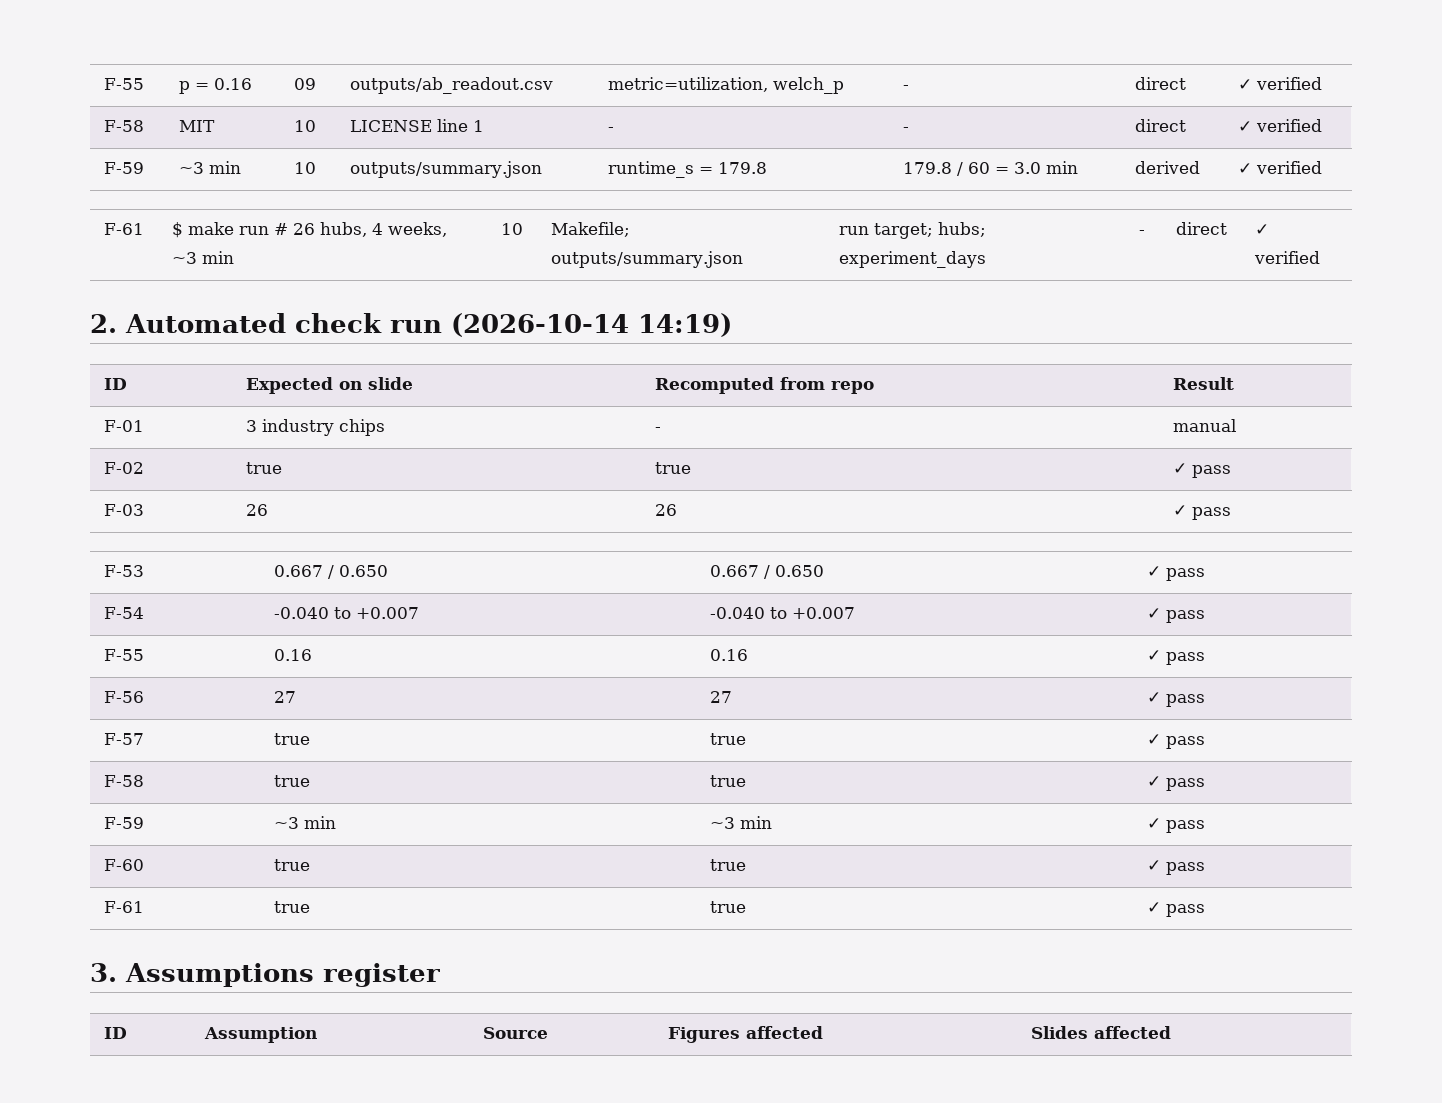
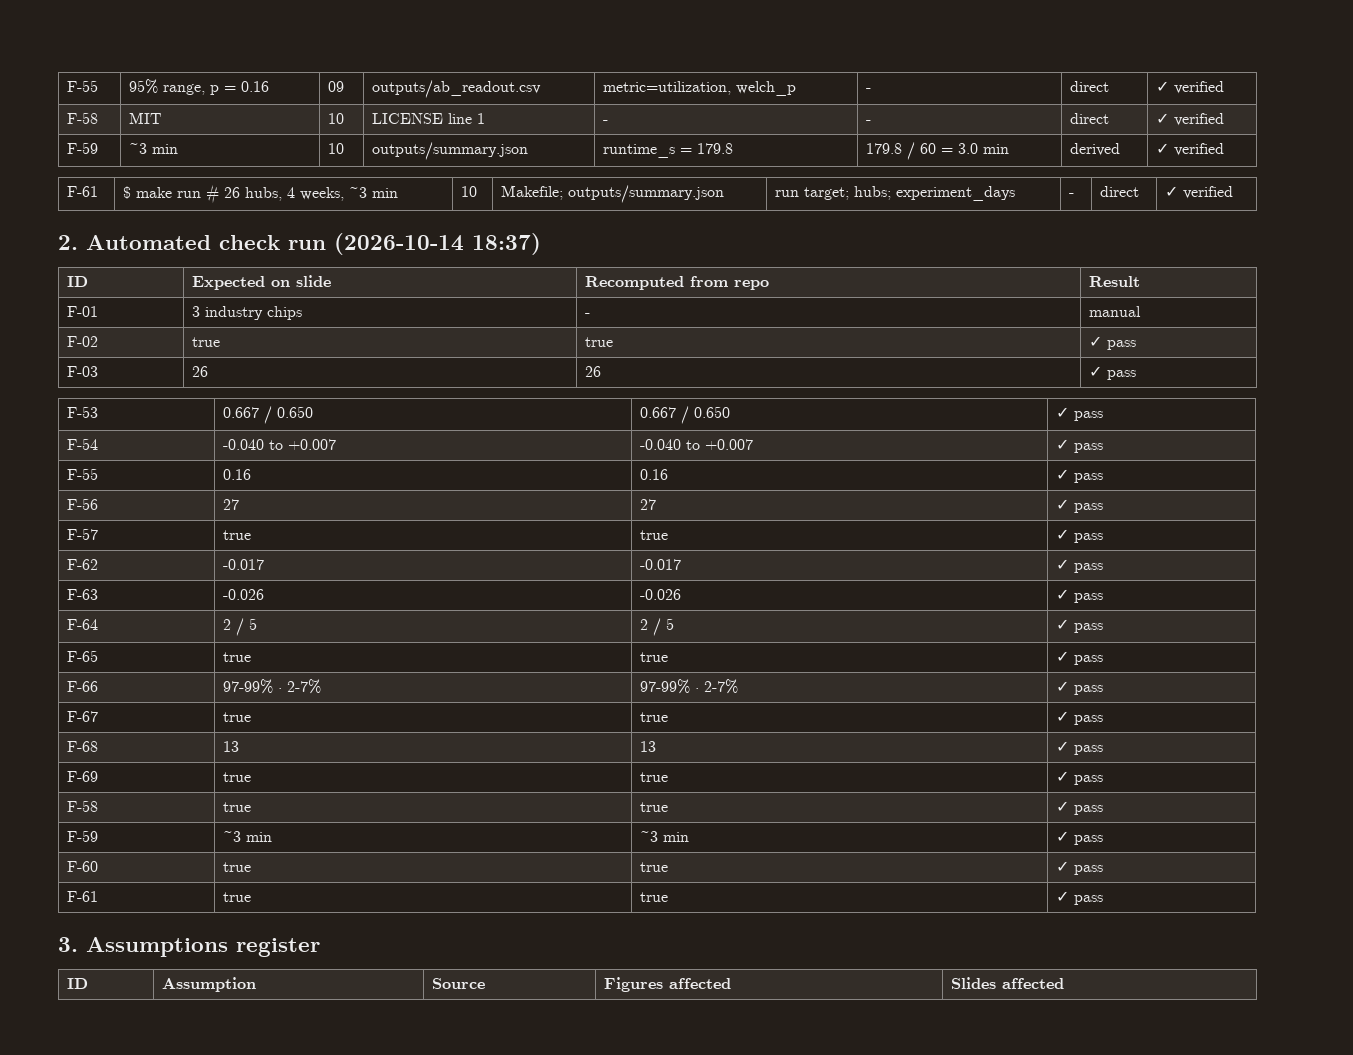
- F-55 | p = 0.16 | 09 | outputs/ab_readout.csv | metric=utilization, welch_p | - | direct | ✓ verified
+ F-55 | 95% range, p = 0.16 | 09 | outputs/ab_readout.csv | metric=utilization, welch_p | - | direct | ✓ verified
- 2. Automated check run (2026-10-14 14:19)
+ 2. Automated check run (2026-10-14 18:37)
+ F-62 | -0.017 | -0.017 | ✓ pass
+ F-63 | -0.026 | -0.026 | ✓ pass
+ F-64 | 2 / 5 | 2 / 5 | ✓ pass
+ F-65 | true | true | ✓ pass
+ F-66 | 97-99% · 2-7% | 97-99% · 2-7% | ✓ pass
+ F-67 | true | true | ✓ pass
+ F-68 | 13 | 13 | ✓ pass
+ F-69 | true | true | ✓ pass

